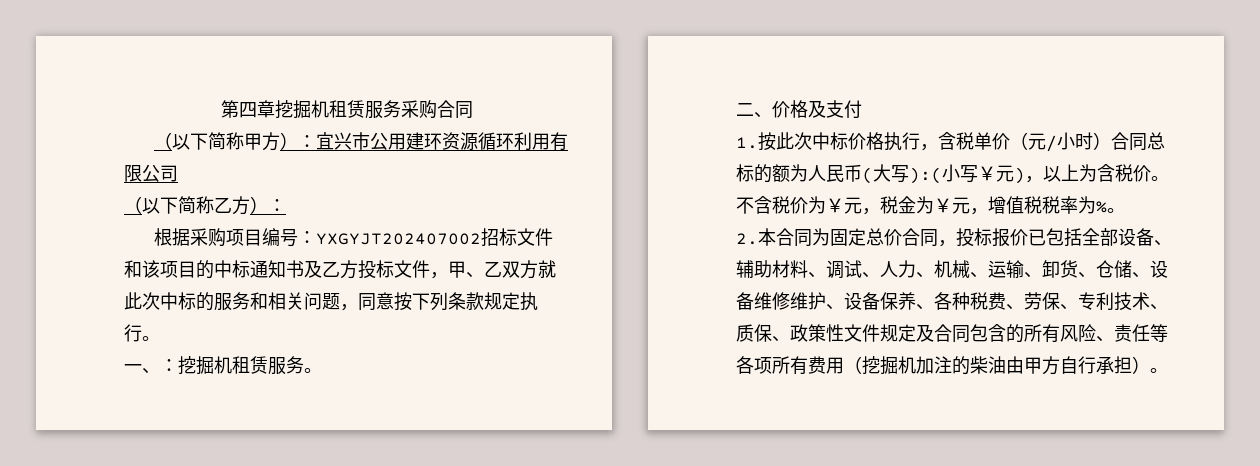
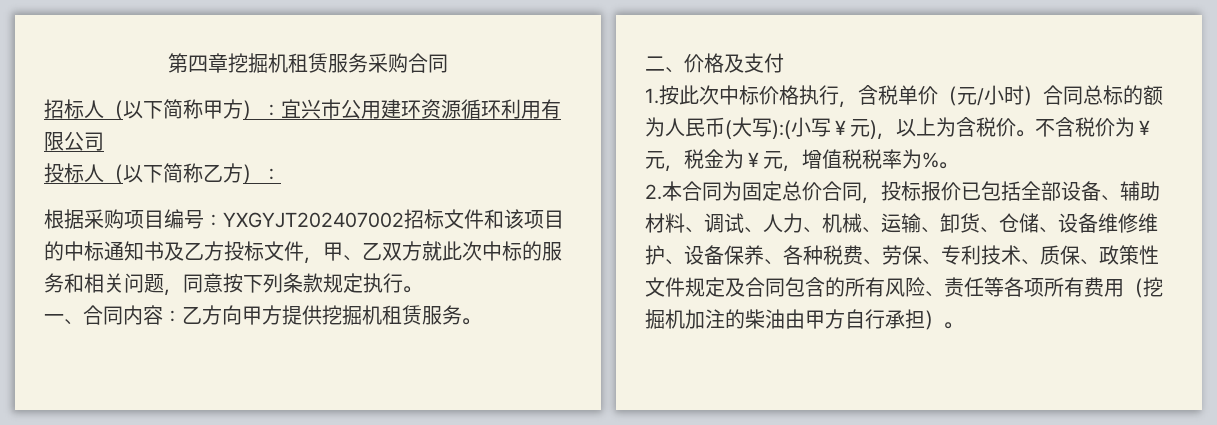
- （以下简称甲方）：宜兴市公用建环资源循环利用有限公司
+ 招标人（以下简称甲方）：宜兴市公用建环资源循环利用有限公司
- （以下简称乙方）：
+ 投标人（以下简称乙方）：
- 一、：挖掘机租赁服务。
+ 一、合同内容：乙方向甲方提供挖掘机租赁服务。

